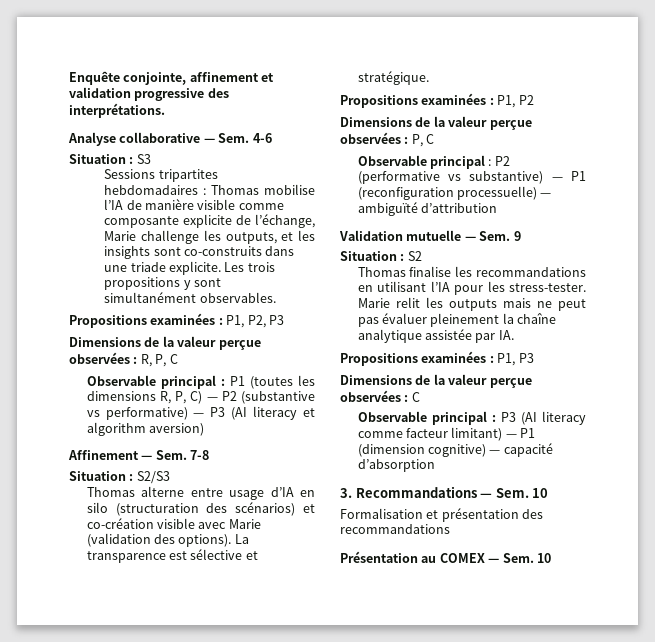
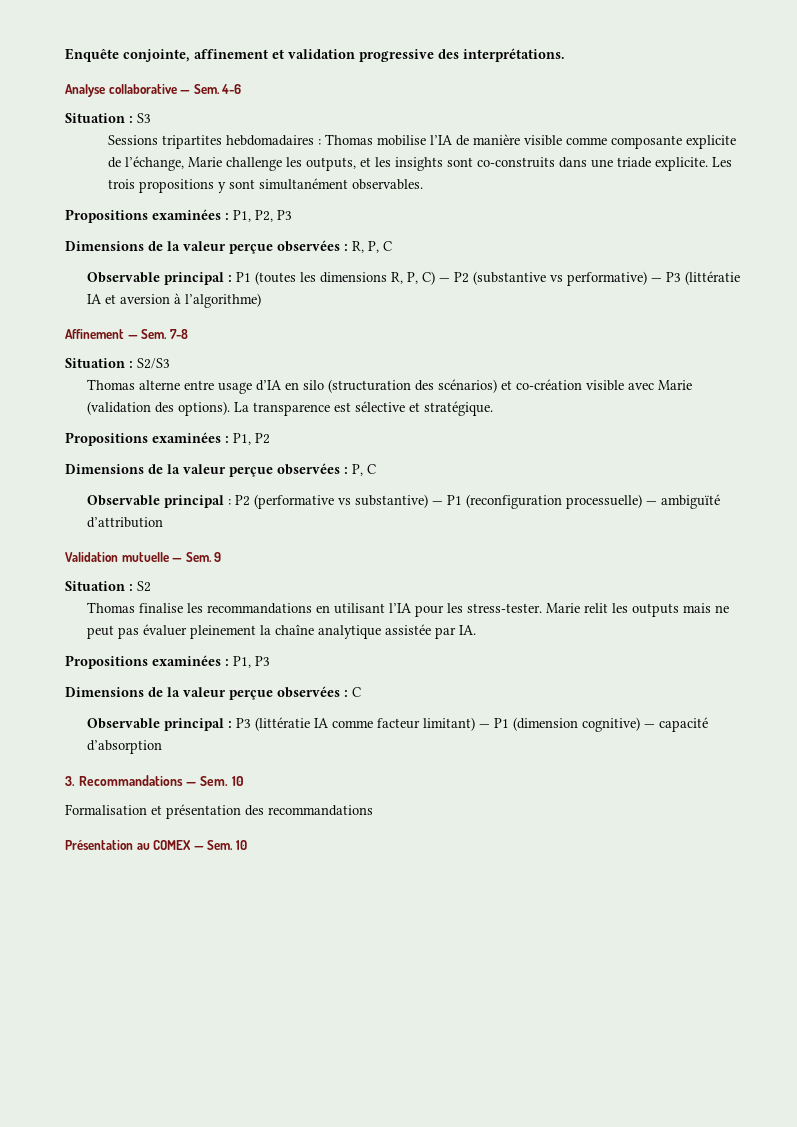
- Observable principal : P1 (toutes les dimensions R, P, C) — P2 (substantive vs performative) — P3 (AI literacy et algorithm aversion)
+ Observable principal : P1 (toutes les dimensions R, P, C) — P2 (substantive vs performative) — P3 (littératie IA et aversion à l’algorithme)
- Observable principal : P3 (AI literacy comme facteur limitant) — P1 (dimension cognitive) — capacité d’absorption
+ Observable principal : P3 (littératie IA comme facteur limitant) — P1 (dimension cognitive) — capacité d’absorption

